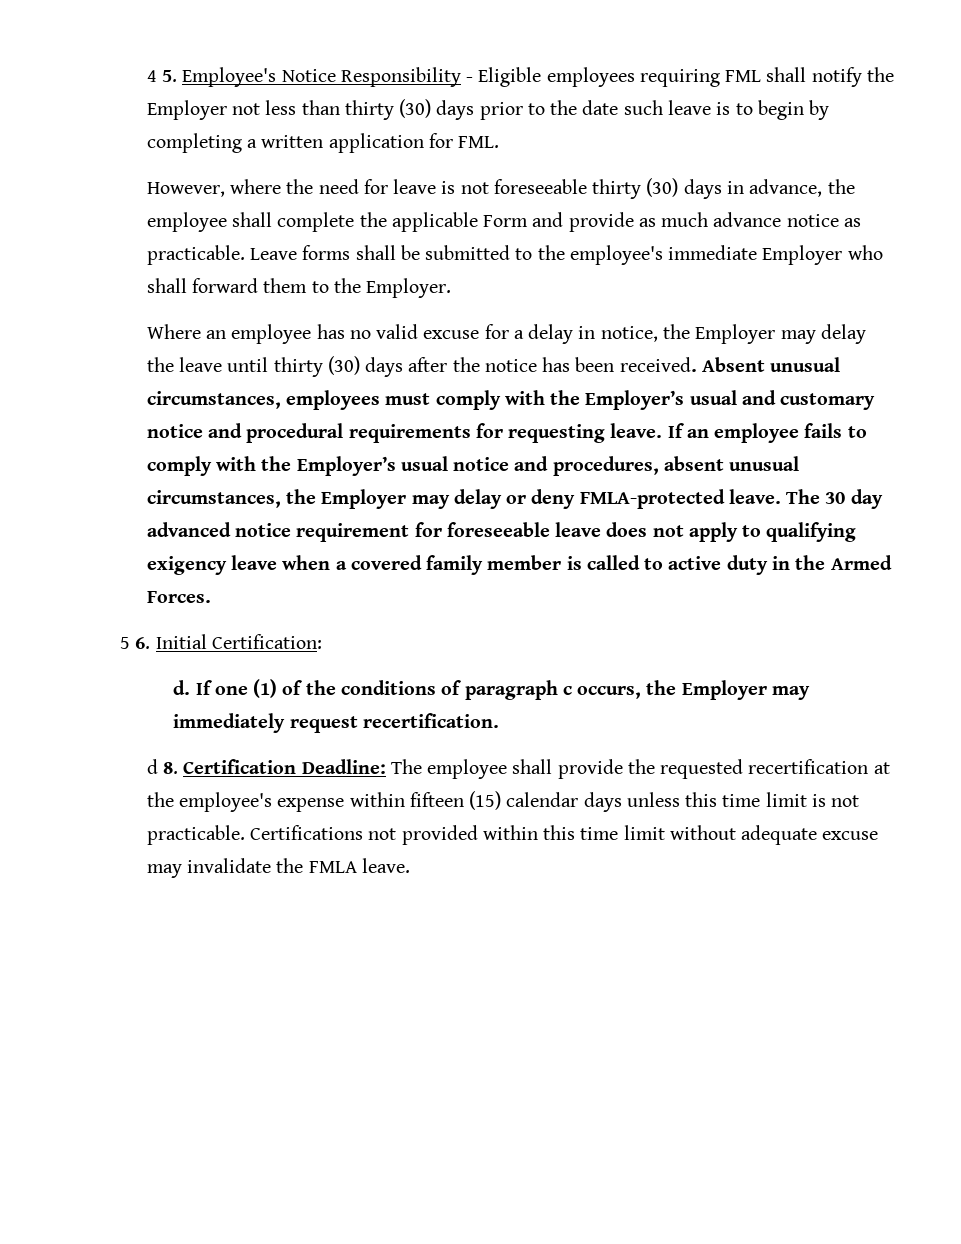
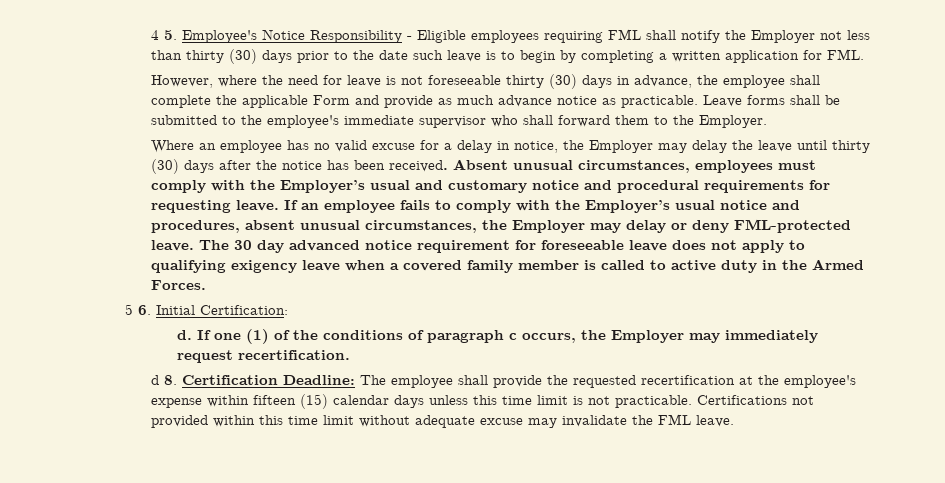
- Leave forms shall be submitted to the employee's immediate Employer who shall forward them to the Employer.
+ Leave forms shall be submitted to the employee's immediate supervisor who shall forward them to the Employer.
- If an employee fails to comply with the Employer’s usual notice and procedures, absent unusual circumstances, the Employer may delay or deny FMLA-protected leave.
+ If an employee fails to comply with the Employer’s usual notice and procedures, absent unusual circumstances, the Employer may delay or deny FML-protected leave.
- Certifications not provided within this time limit without adequate excuse may invalidate the FMLA leave.
+ Certifications not provided within this time limit without adequate excuse may invalidate the FML leave.

